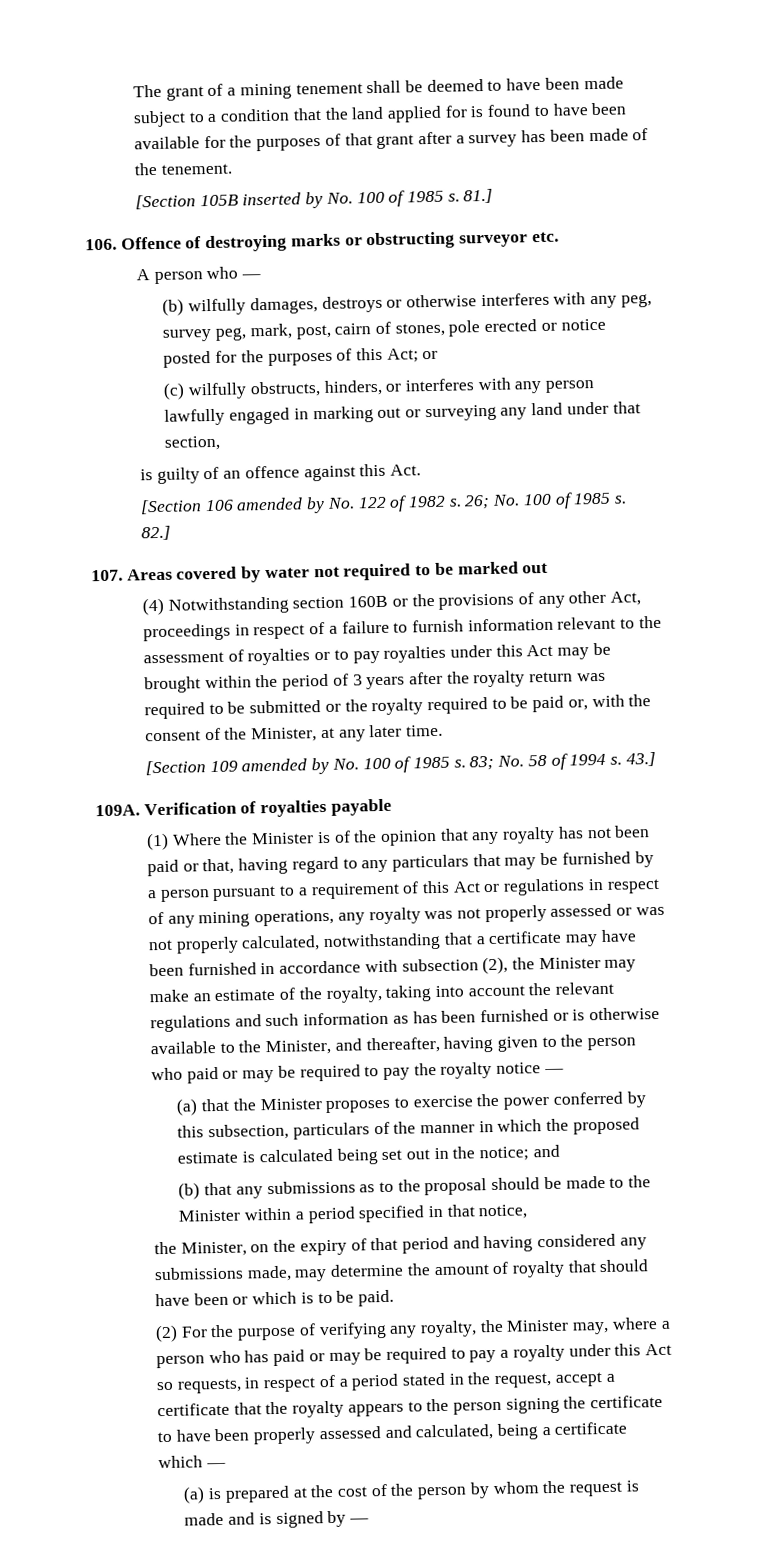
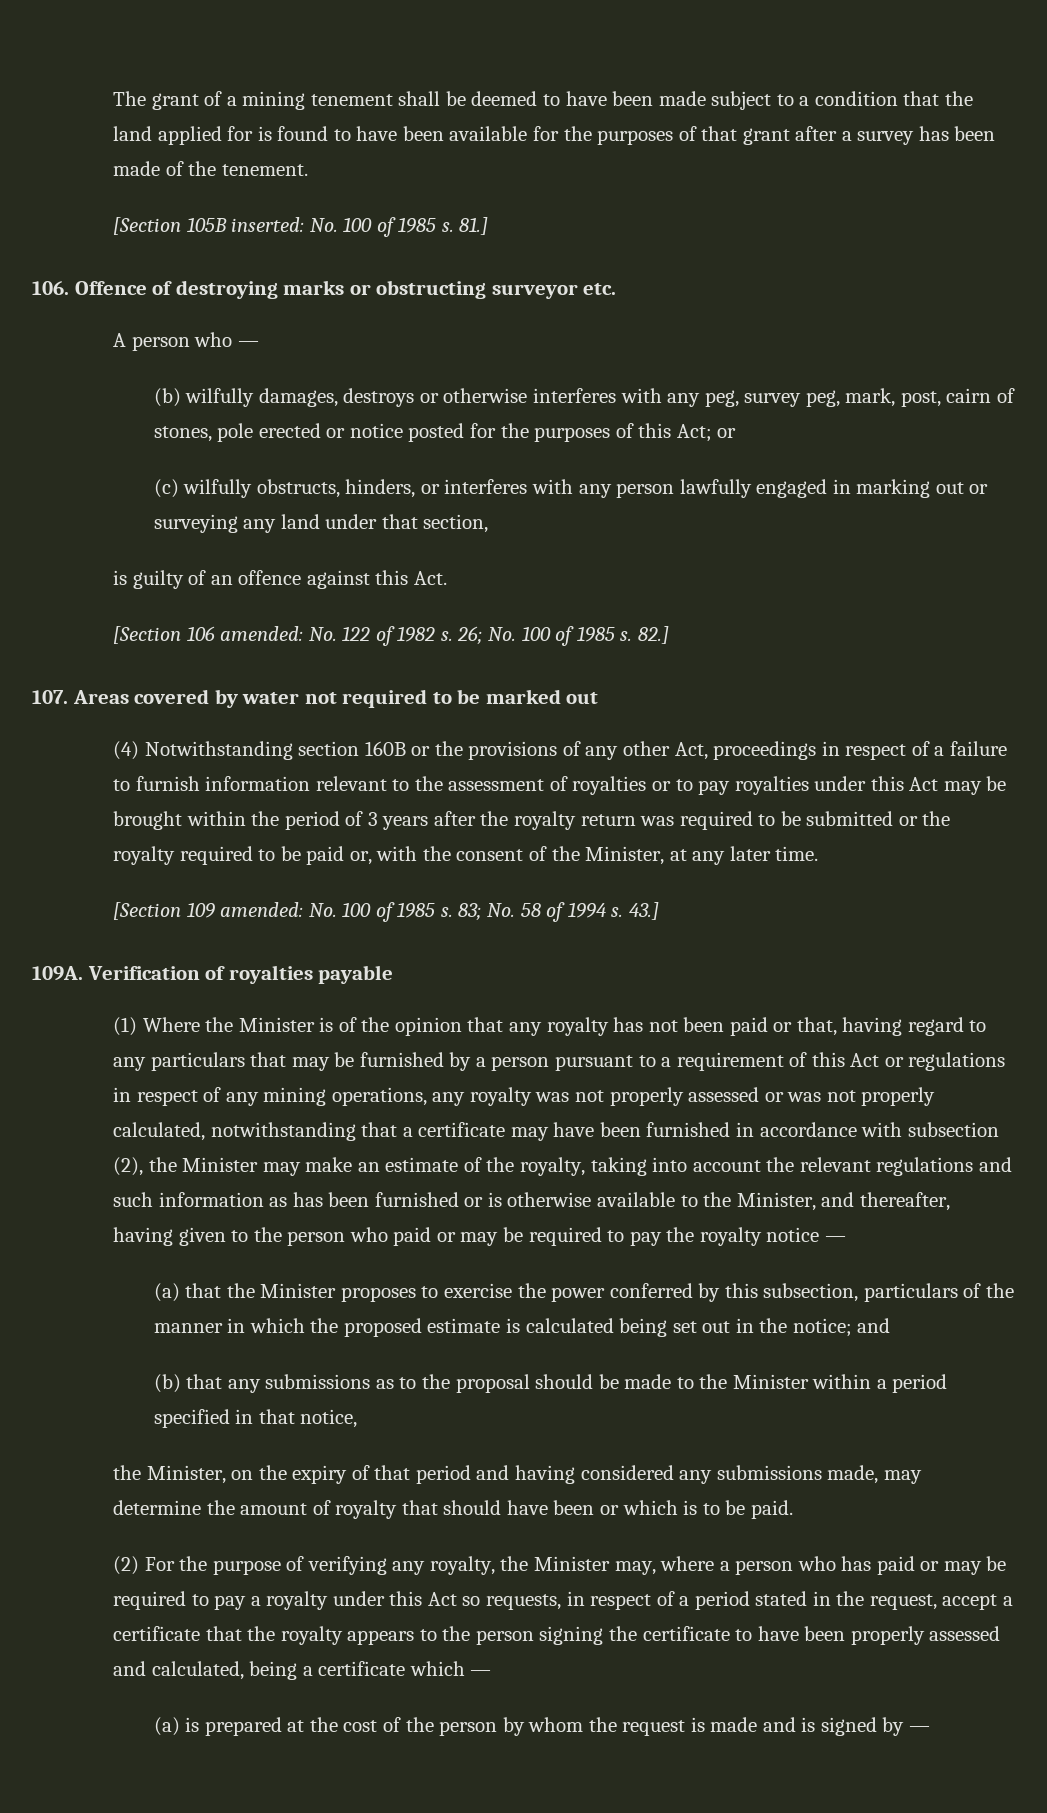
- [Section 105B inserted by No. 100 of 1985 s.
+ [Section 105B inserted: No. 100 of 1985 s.
- [Section 106 amended by No. 122 of 1982 s.
+ [Section 106 amended: No. 122 of 1982 s.
- [Section 109 amended by No. 100 of 1985 s.
+ [Section 109 amended: No. 100 of 1985 s.

